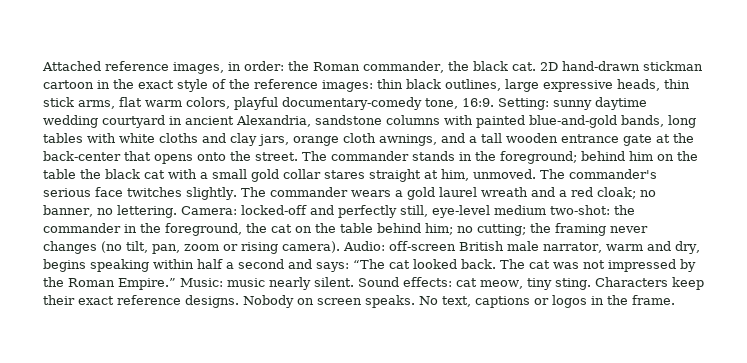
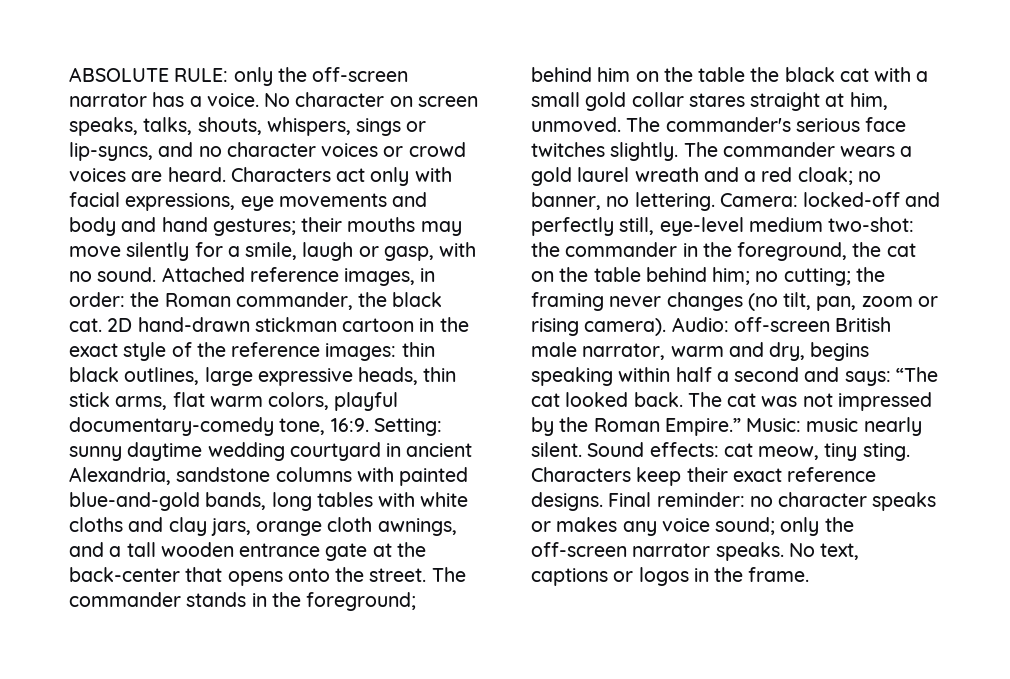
+ ABSOLUTE RULE: only the off-screen narrator has a voice. No character on screen speaks, talks, shouts, whispers, sings or lip-syncs, and no character voices or crowd voices are heard. Characters act only with facial expressions, eye movements and body and hand gestures; their mouths may move silently for a smile, laugh or gasp, with no sound.
- Nobody on screen speaks.
+ Final reminder: no character speaks or makes any voice sound; only the off-screen narrator speaks.

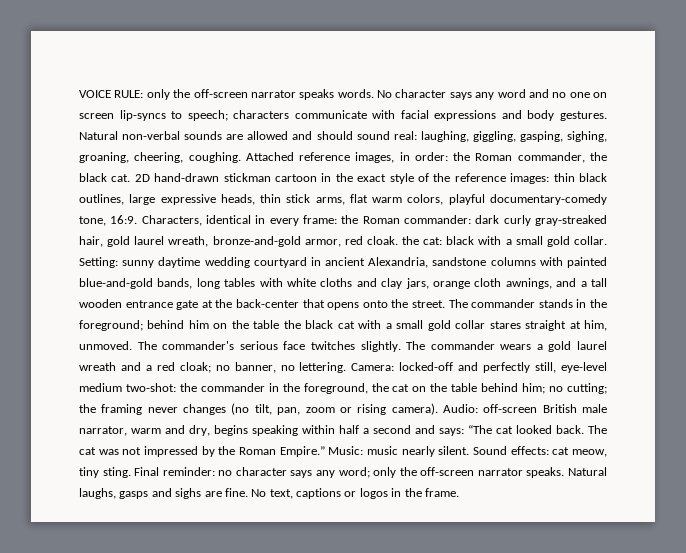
- ABSOLUTE RULE: only the off-screen narrator has a voice. No character on screen speaks, talks, shouts, whispers, sings or lip-syncs, and no character voices or crowd voices are heard. Characters act only with facial expressions, eye movements and body and hand gestures; their mouths may move silently for a smile, laugh or gasp, with no sound.
+ VOICE RULE: only the off-screen narrator speaks words. No character says any word and no one on screen lip-syncs to speech; characters communicate with facial expressions and body gestures. Natural non-verbal sounds are allowed and should sound real: laughing, giggling, gasping, sighing, groaning, cheering, coughing.
+ Characters, identical in every frame: the Roman commander: dark curly gray-streaked hair, gold laurel wreath, bronze-and-gold armor, red cloak. the cat: black with a small gold collar.
- Characters keep their exact reference designs. Final reminder: no character speaks or makes any voice sound; only the off-screen narrator speaks.
+ Final reminder: no character says any word; only the off-screen narrator speaks.
+ Natural laughs, gasps and sighs are fine.

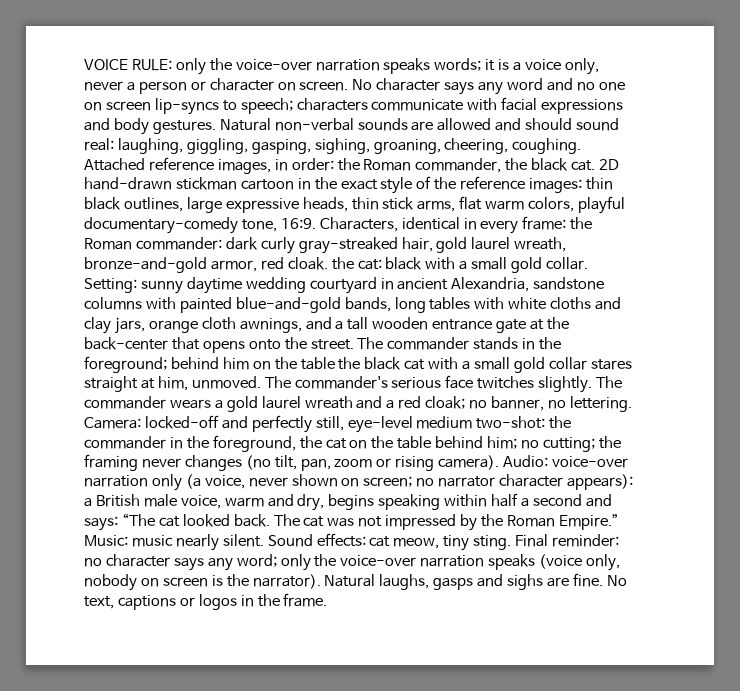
- VOICE RULE: only the off-screen narrator speaks words.
+ VOICE RULE: only the voice-over narration speaks words; it is a voice only, never a person or character on screen.
- Audio: off-screen British male narrator, warm and dry, begins speaking within half a second and says: “The cat looked back.
+ Audio: voice-over narration only (a voice, never shown on screen; no narrator character appears): a British male voice, warm and dry, begins speaking within half a second and says: “The cat looked back.
- Final reminder: no character says any word; only the off-screen narrator speaks.
+ Final reminder: no character says any word; only the voice-over narration speaks (voice only, nobody on screen is the narrator).

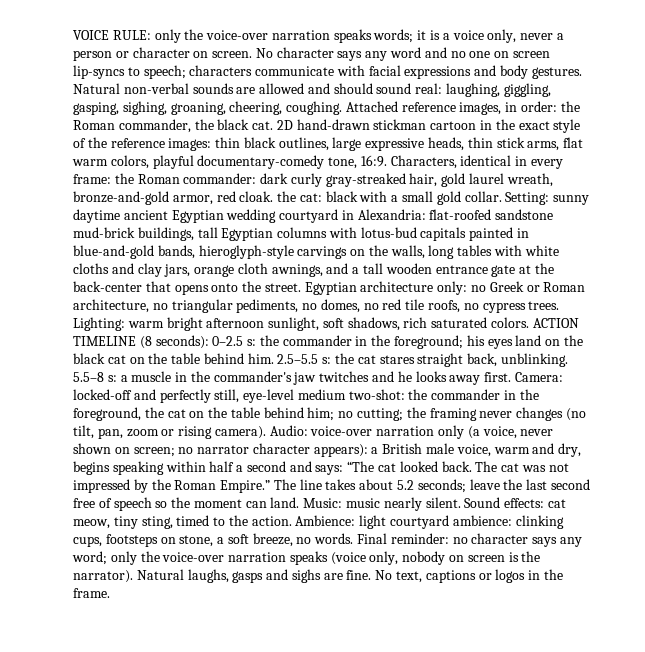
- Setting: sunny daytime wedding courtyard in ancient Alexandria, sandstone columns with painted blue-and-gold bands, long tables with white cloths and clay jars, orange cloth awnings, and a tall wooden entrance gate at the back-center that opens onto the street.
+ Setting: sunny daytime ancient Egyptian wedding courtyard in Alexandria: flat-roofed sandstone mud-brick buildings, tall Egyptian columns with lotus-bud capitals painted in blue-and-gold bands, hieroglyph-style carvings on the walls, long tables with white cloths and clay jars, orange cloth awnings, and a tall wooden entrance gate at the back-center that opens onto the street.
- The commander stands in the foreground; behind him on the table the black cat with a small gold collar stares straight at him, unmoved. The commander's serious face twitches slightly. The commander wears a gold laurel wreath and a red cloak; no banner, no lettering.
+ Egyptian architecture only: no Greek or Roman architecture, no triangular pediments, no domes, no red tile roofs, no cypress trees. Lighting: warm bright afternoon sunlight, soft shadows, rich saturated colors. ACTION TIMELINE (8 seconds): 0–2.5 s: the commander in the foreground; his eyes land on the black cat on the table behind him. 2.5–5.5 s: the cat stares straight back, unblinking. 5.5–8 s: a muscle in the commander's jaw twitches and he looks away first.
+ The line takes about 5.2 seconds; leave the last second free of speech so the moment can land.
- Sound effects: cat meow, tiny sting.
+ Sound effects: cat meow, tiny sting, timed to the action. Ambience: light courtyard ambience: clinking cups, footsteps on stone, a soft breeze, no words.

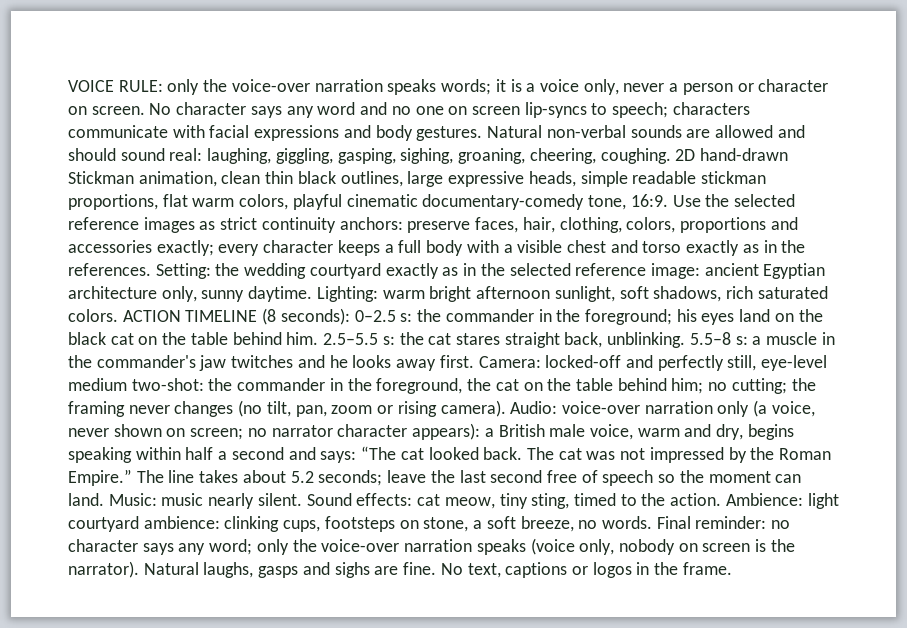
- Attached reference images, in order: the Roman commander, the black cat. 2D hand-drawn stickman cartoon in the exact style of the reference images: thin black outlines, large expressive heads, thin stick arms, flat warm colors, playful documentary-comedy tone, 16:9.
+ 2D hand-drawn Stickman animation, clean thin black outlines, large expressive heads, simple readable stickman proportions, flat warm colors, playful cinematic documentary-comedy tone, 16:9.
- Characters, identical in every frame: the Roman commander: dark curly gray-streaked hair, gold laurel wreath, bronze-and-gold armor, red cloak. the cat: black with a small gold collar. Setting: sunny daytime ancient Egyptian wedding courtyard in Alexandria: flat-roofed sandstone mud-brick buildings, tall Egyptian columns with lotus-bud capitals painted in blue-and-gold bands, hieroglyph-style carvings on the walls, long tables with white cloths and clay jars, orange cloth awnings, and a tall wooden entrance gate at the back-center that opens onto the street. Egyptian architecture only: no Greek or Roman architecture, no triangular pediments, no domes, no red tile roofs, no cypress trees.
+ Use the selected reference images as strict continuity anchors: preserve faces, hair, clothing, colors, proportions and accessories exactly; every character keeps a full body with a visible chest and torso exactly as in the references. Setting: the wedding courtyard exactly as in the selected reference image: ancient Egyptian architecture only, sunny daytime.

